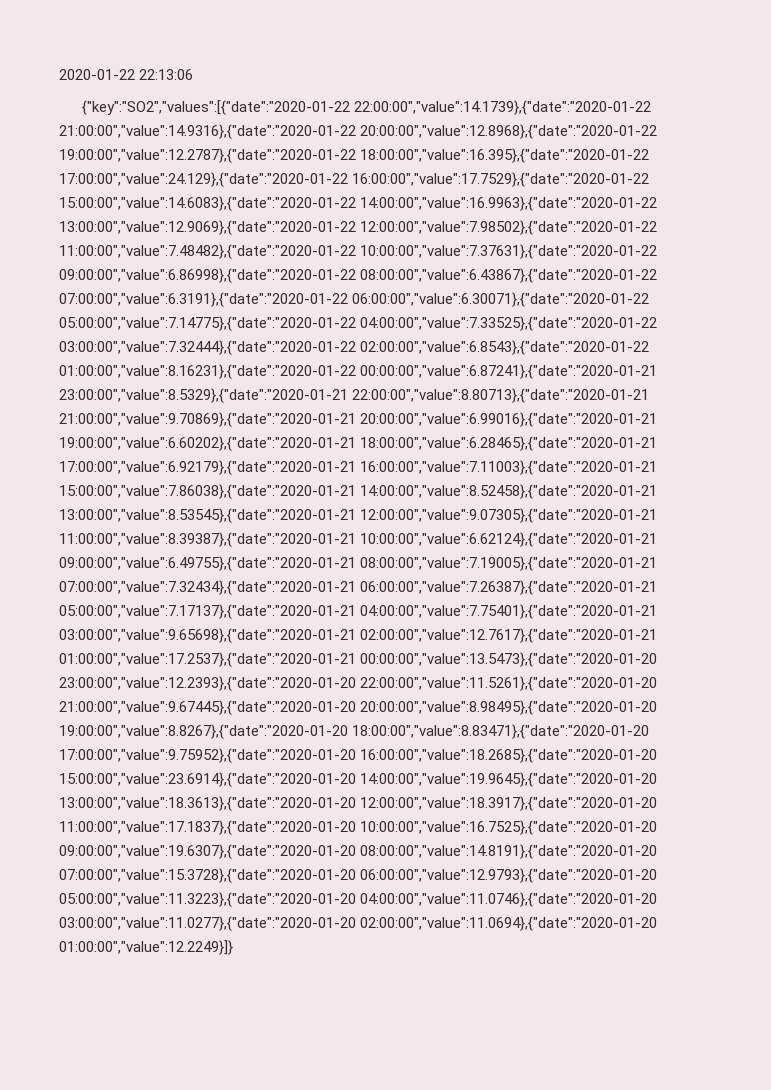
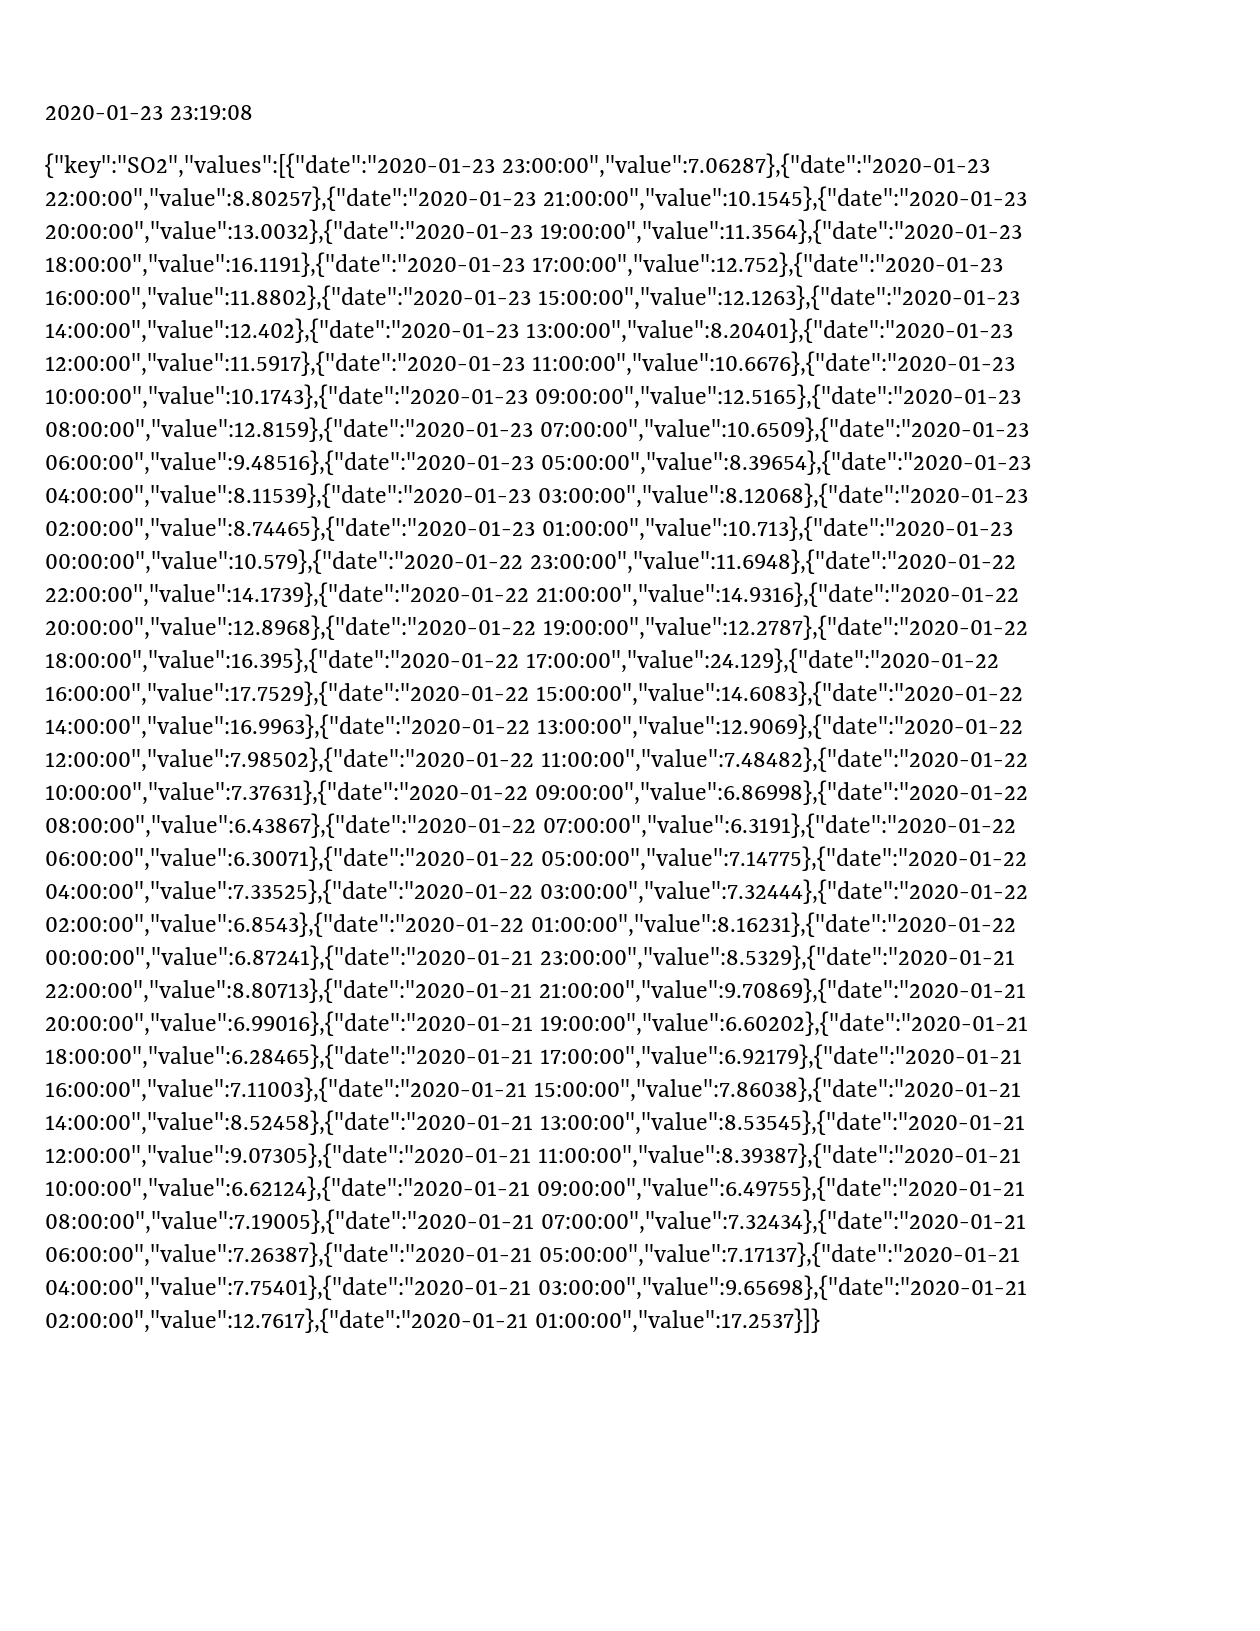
- 2020-01-22 22:13:06
- {"key":"SO2","values":[{"date":"2020-01-22 22:00:00","value":14.1739},{"date":"2020-01-22 21:00:00","value":14.9316},{"date":"2020-01-22 20:00:00","value":12.8968},{"date":"2020-01-22 19:00:00","value":12.2787},{"date":"2020-01-22 18:00:00","value":16.395},{"date":"2020-01-22 17:00:00","value":24.129},{"date":"2020-01-22 16:00:00","value":17.7529},{"date":"2020-01-22 15:00:00","value":14.6083},{"date":"2020-01-22 14:00:00","value":16.9963},{"date":"2020-01-22 13:00:00","value":12.9069},{"date":"2020-01-22 12:00:00","value":7.98502},{"date":"2020-01-22 11:00:00","value":7.48482},{"date":"2020-01-22 10:00:00","value":7.37631},{"date":"2020-01-22 09:00:00","value":6.86998},{"date":"2020-01-22 08:00:00","value":6.43867},{"date":"2020-01-22 07:00:00","value":6.3191},{"date":"2020-01-22 06:00:00","value":6.30071},{"date":"2020-01-22 05:00:00","value":7.14775},{"date":"2020-01-22 04:00:00","value":7.33525},{"date":"2020-01-22 03:00:00","value":7.32444},{"date":"2020-01-22 02:00:00","value":6.8543},{"date":"2020-01-22 01:00:00","value":8.16231},{"date":"2020-01-22 00:00:00","value":6.87241},{"date":"2020-01-21 23:00:00","value":8.5329},{"date":"2020-01-21 22:00:00","value":8.80713},{"date":"2020-01-21 21:00:00","value":9.70869},{"date":"2020-01-21 20:00:00","value":6.99016},{"date":"2020-01-21 19:00:00","value":6.60202},{"date":"2020-01-21 18:00:00","value":6.28465},{"date":"2020-01-21 17:00:00","value":6.92179},{"date":"2020-01-21 16:00:00","value":7.11003},{"date":"2020-01-21 15:00:00","value":7.86038},{"date":"2020-01-21 14:00:00","value":8.52458},{"date":"2020-01-21 13:00:00","value":8.53545},{"date":"2020-01-21 12:00:00","value":9.07305},{"date":"2020-01-21 11:00:00","value":8.39387},{"date":"2020-01-21 10:00:00","value":6.62124},{"date":"2020-01-21 09:00:00","value":6.49755},{"date":"2020-01-21 08:00:00","value":7.19005},{"date":"2020-01-21 07:00:00","value":7.32434},{"date":"2020-01-21 06:00:00","value":7.26387},{"date":"2020-01-21 05:00:00","value":7.17137},{"date":"2020-01-21 04:00:00","value":7.75401},{"date":"2020-01-21 03:00:00","value":9.65698},{"date":"2020-01-21 02:00:00","value":12.7617},{"date":"2020-01-21 01:00:00","value":17.2537},{"date":"2020-01-21 00:00:00","value":13.5473},{"date":"2020-01-20 23:00:00","value":12.2393},{"date":"2020-01-20 22:00:00","value":11.5261},{"date":"2020-01-20 21:00:00","value":9.67445},{"date":"2020-01-20 20:00:00","value":8.98495},{"date":"2020-01-20 19:00:00","value":8.8267},{"date":"2020-01-20 18:00:00","value":8.83471},{"date":"2020-01-20 17:00:00","value":9.75952},{"date":"2020-01-20 16:00:00","value":18.2685},{"date":"2020-01-20 15:00:00","value":23.6914},{"date":"2020-01-20 14:00:00","value":19.9645},{"date":"2020-01-20 13:00:00","value":18.3613},{"date":"2020-01-20 12:00:00","value":18.3917},{"date":"2020-01-20 11:00:00","value":17.1837},{"date":"2020-01-20 10:00:00","value":16.7525},{"date":"2020-01-20 09:00:00","value":19.6307},{"date":"2020-01-20 08:00:00","value":14.8191},{"date":"2020-01-20 07:00:00","value":15.3728},{"date":"2020-01-20 06:00:00","value":12.9793},{"date":"2020-01-20 05:00:00","value":11.3223},{"date":"2020-01-20 04:00:00","value":11.0746},{"date":"2020-01-20 03:00:00","value":11.0277},{"date":"2020-01-20 02:00:00","value":11.0694},{"date":"2020-01-20 01:00:00","value":12.2249}]}
+ 2020-01-23 23:19:08
+ {"key":"SO2","values":[{"date":"2020-01-23 23:00:00","value":7.06287},{"date":"2020-01-23 22:00:00","value":8.80257},{"date":"2020-01-23 21:00:00","value":10.1545},{"date":"2020-01-23 20:00:00","value":13.0032},{"date":"2020-01-23 19:00:00","value":11.3564},{"date":"2020-01-23 18:00:00","value":16.1191},{"date":"2020-01-23 17:00:00","value":12.752},{"date":"2020-01-23 16:00:00","value":11.8802},{"date":"2020-01-23 15:00:00","value":12.1263},{"date":"2020-01-23 14:00:00","value":12.402},{"date":"2020-01-23 13:00:00","value":8.20401},{"date":"2020-01-23 12:00:00","value":11.5917},{"date":"2020-01-23 11:00:00","value":10.6676},{"date":"2020-01-23 10:00:00","value":10.1743},{"date":"2020-01-23 09:00:00","value":12.5165},{"date":"2020-01-23 08:00:00","value":12.8159},{"date":"2020-01-23 07:00:00","value":10.6509},{"date":"2020-01-23 06:00:00","value":9.48516},{"date":"2020-01-23 05:00:00","value":8.39654},{"date":"2020-01-23 04:00:00","value":8.11539},{"date":"2020-01-23 03:00:00","value":8.12068},{"date":"2020-01-23 02:00:00","value":8.74465},{"date":"2020-01-23 01:00:00","value":10.713},{"date":"2020-01-23 00:00:00","value":10.579},{"date":"2020-01-22 23:00:00","value":11.6948},{"date":"2020-01-22 22:00:00","value":14.1739},{"date":"2020-01-22 21:00:00","value":14.9316},{"date":"2020-01-22 20:00:00","value":12.8968},{"date":"2020-01-22 19:00:00","value":12.2787},{"date":"2020-01-22 18:00:00","value":16.395},{"date":"2020-01-22 17:00:00","value":24.129},{"date":"2020-01-22 16:00:00","value":17.7529},{"date":"2020-01-22 15:00:00","value":14.6083},{"date":"2020-01-22 14:00:00","value":16.9963},{"date":"2020-01-22 13:00:00","value":12.9069},{"date":"2020-01-22 12:00:00","value":7.98502},{"date":"2020-01-22 11:00:00","value":7.48482},{"date":"2020-01-22 10:00:00","value":7.37631},{"date":"2020-01-22 09:00:00","value":6.86998},{"date":"2020-01-22 08:00:00","value":6.43867},{"date":"2020-01-22 07:00:00","value":6.3191},{"date":"2020-01-22 06:00:00","value":6.30071},{"date":"2020-01-22 05:00:00","value":7.14775},{"date":"2020-01-22 04:00:00","value":7.33525},{"date":"2020-01-22 03:00:00","value":7.32444},{"date":"2020-01-22 02:00:00","value":6.8543},{"date":"2020-01-22 01:00:00","value":8.16231},{"date":"2020-01-22 00:00:00","value":6.87241},{"date":"2020-01-21 23:00:00","value":8.5329},{"date":"2020-01-21 22:00:00","value":8.80713},{"date":"2020-01-21 21:00:00","value":9.70869},{"date":"2020-01-21 20:00:00","value":6.99016},{"date":"2020-01-21 19:00:00","value":6.60202},{"date":"2020-01-21 18:00:00","value":6.28465},{"date":"2020-01-21 17:00:00","value":6.92179},{"date":"2020-01-21 16:00:00","value":7.11003},{"date":"2020-01-21 15:00:00","value":7.86038},{"date":"2020-01-21 14:00:00","value":8.52458},{"date":"2020-01-21 13:00:00","value":8.53545},{"date":"2020-01-21 12:00:00","value":9.07305},{"date":"2020-01-21 11:00:00","value":8.39387},{"date":"2020-01-21 10:00:00","value":6.62124},{"date":"2020-01-21 09:00:00","value":6.49755},{"date":"2020-01-21 08:00:00","value":7.19005},{"date":"2020-01-21 07:00:00","value":7.32434},{"date":"2020-01-21 06:00:00","value":7.26387},{"date":"2020-01-21 05:00:00","value":7.17137},{"date":"2020-01-21 04:00:00","value":7.75401},{"date":"2020-01-21 03:00:00","value":9.65698},{"date":"2020-01-21 02:00:00","value":12.7617},{"date":"2020-01-21 01:00:00","value":17.2537}]}

